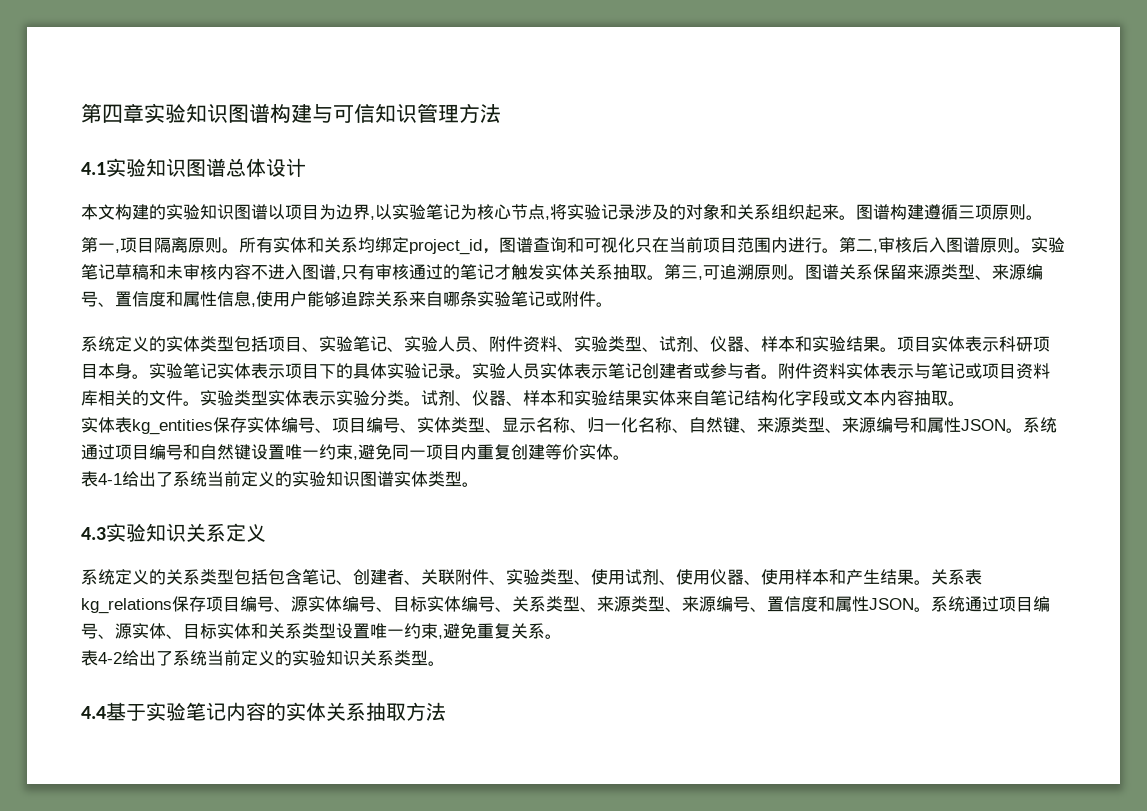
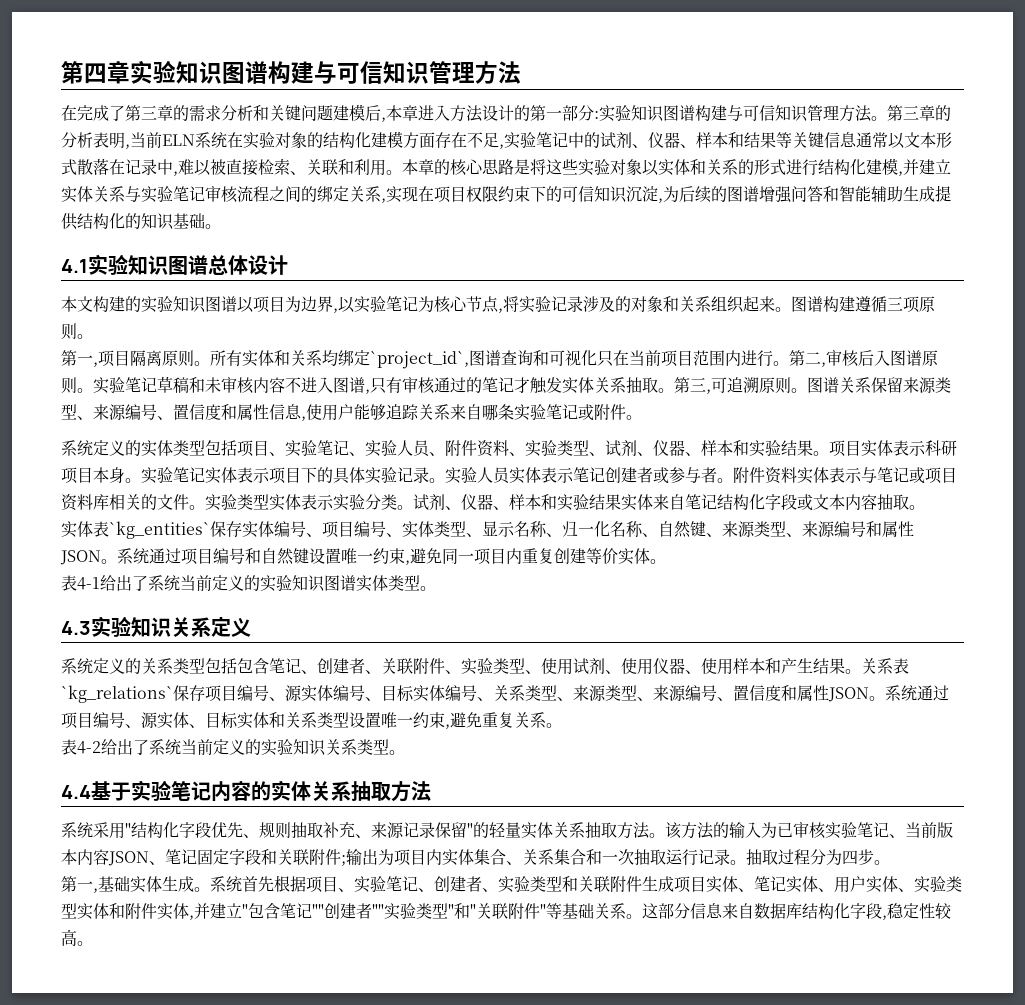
+ 在完成了第三章的需求分析和关键问题建模后,本章进入方法设计的第一部分:实验知识图谱构建与可信知识管理方法。第三章的分析表明,当前ELN系统在实验对象的结构化建模方面存在不足,实验笔记中的试剂、仪器、样本和结果等关键信息通常以文本形式散落在记录中,难以被直接检索、关联和利用。本章的核心思路是将这些实验对象以实体和关系的形式进行结构化建模,并建立实体关系与实验笔记审核流程之间的绑定关系,实现在项目权限约束下的可信知识沉淀,为后续的图谱增强问答和智能辅助生成提供结构化的知识基础。
- 所有实体和关系均绑定project_id，图谱查询和可视化只在当前项目范围内进行。
+ 所有实体和关系均绑定`project_id`,图谱查询和可视化只在当前项目范围内进行。
- 实体表kg_entities保存实体编号、项目编号、实体类型、显示名称、归一化名称、自然键、来源类型、来源编号和属性JSON。
+ 实体表`kg_entities`保存实体编号、项目编号、实体类型、显示名称、归一化名称、自然键、来源类型、来源编号和属性JSON。
- 关系表kg_relations保存项目编号、源实体编号、目标实体编号、关系类型、来源类型、来源编号、置信度和属性JSON。
+ 关系表`kg_relations`保存项目编号、源实体编号、目标实体编号、关系类型、来源类型、来源编号、置信度和属性JSON。
+ 系统采用"结构化字段优先、规则抽取补充、来源记录保留"的轻量实体关系抽取方法。该方法的输入为已审核实验笔记、当前版本内容JSON、笔记固定字段和关联附件;输出为项目内实体集合、关系集合和一次抽取运行记录。抽取过程分为四步。
+ 第一,基础实体生成。系统首先根据项目、实验笔记、创建者、实验类型和关联附件生成项目实体、笔记实体、用户实体、实验类型实体和附件实体,并建立"包含笔记""创建者""实验类型"和"关联附件"等基础关系。这部分信息来自数据库结构化字段,稳定性较高。

